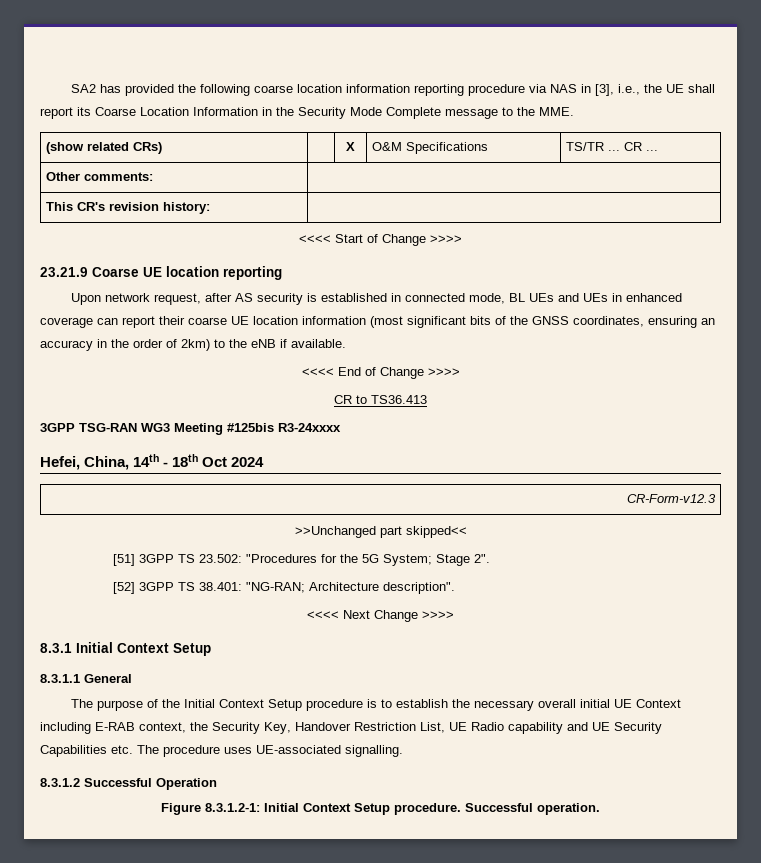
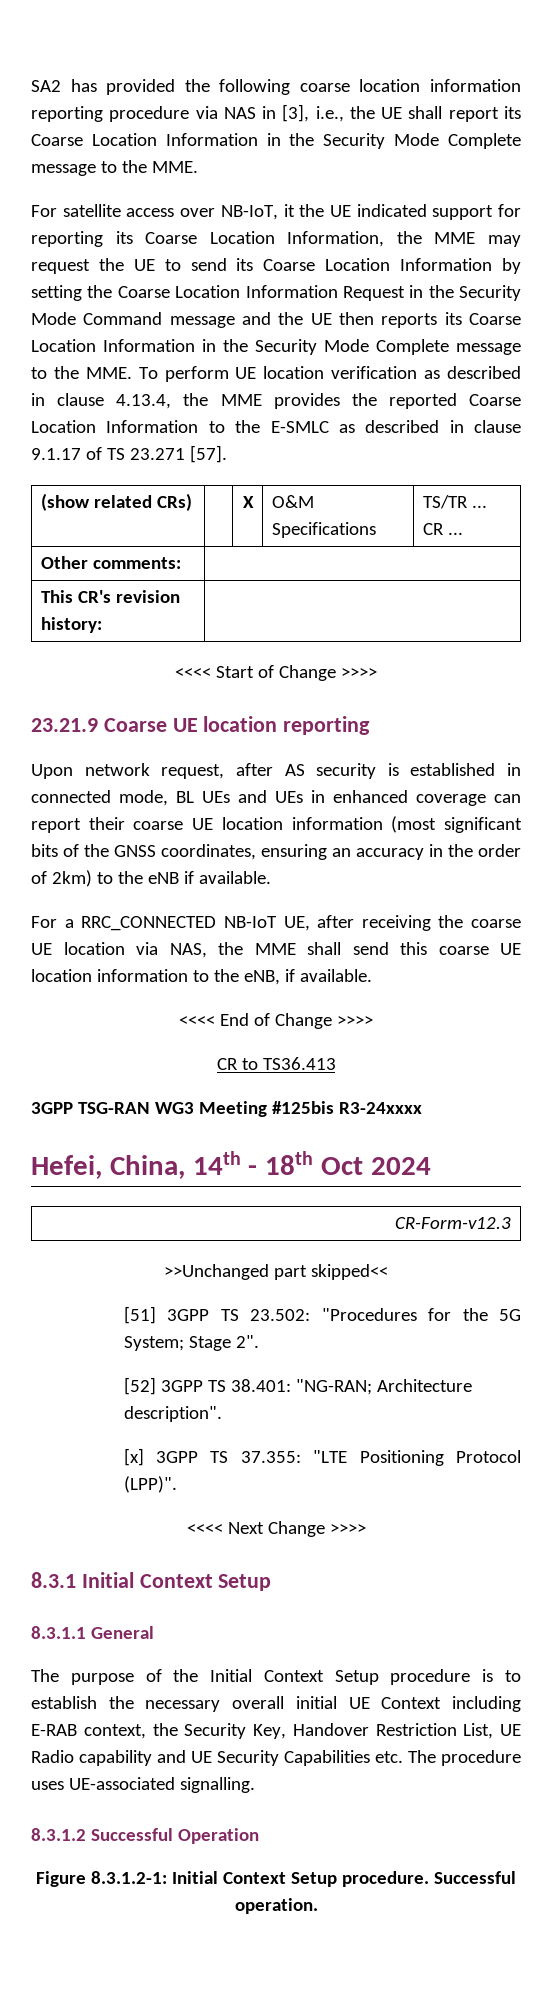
+ For satellite access over NB-IoT, it the UE indicated support for reporting its Coarse Location Information, the MME may request the UE to send its Coarse Location Information by setting the Coarse Location Information Request in the Security Mode Command message and the UE then reports its Coarse Location Information in the Security Mode Complete message to the MME. To perform UE location verification as described in clause 4.13.4, the MME provides the reported Coarse Location Information to the E-SMLC as described in clause 9.1.17 of TS 23.271 [57].
+ For a RRC_CONNECTED NB-IoT UE, after receiving the coarse UE location via NAS, the MME shall send this coarse UE location information to the eNB, if available.
+ [x] 3GPP TS 37.355: "LTE Positioning Protocol (LPP)".

